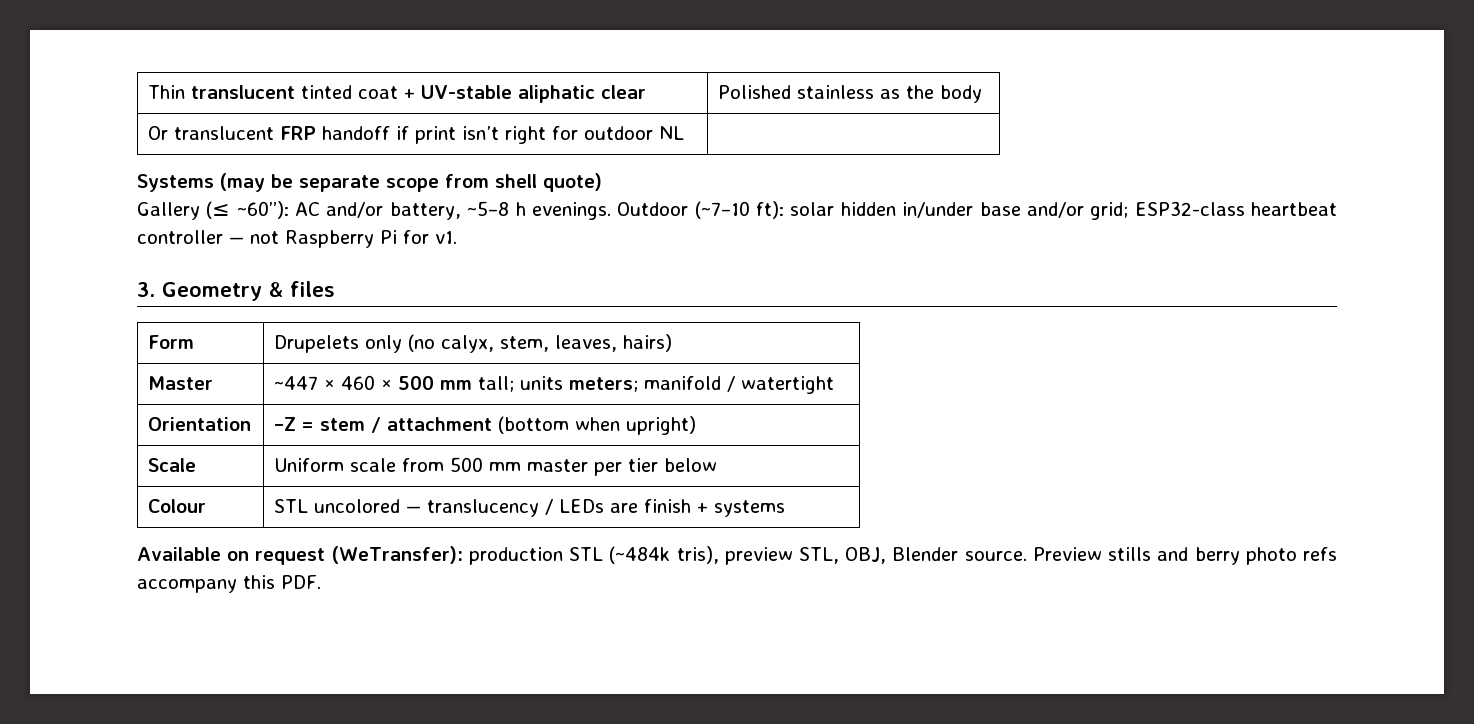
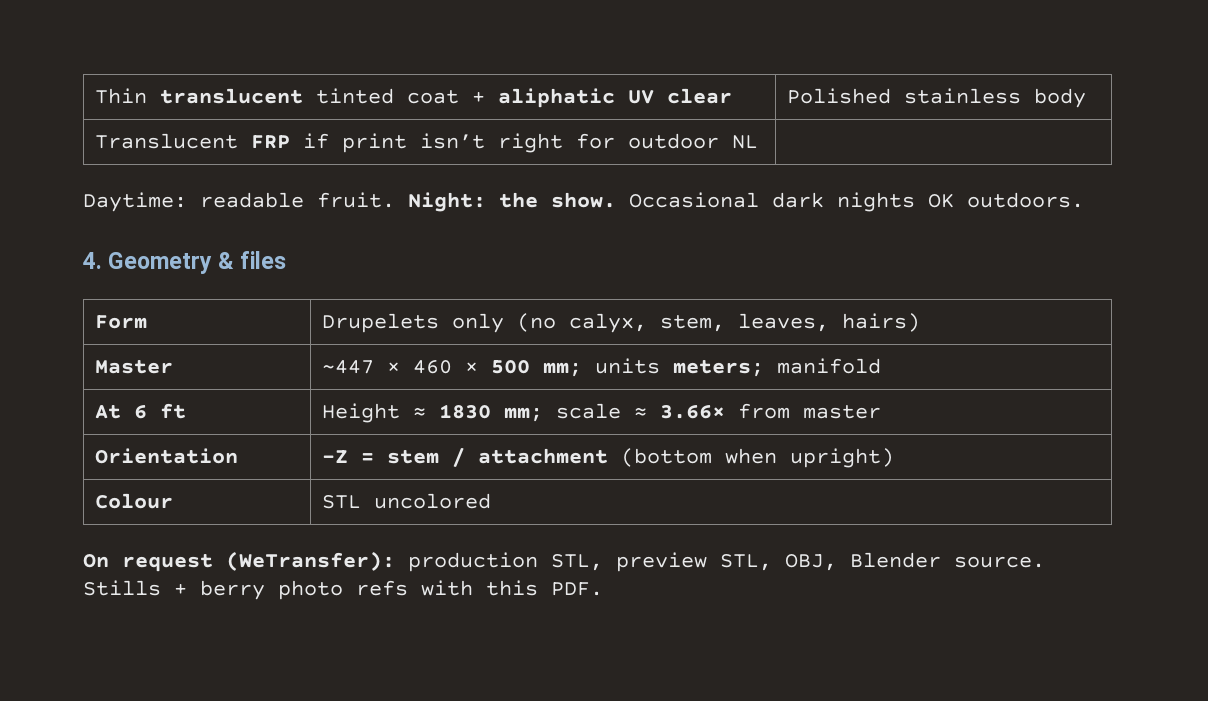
- Thin translucent tinted coat + UV-stable aliphatic clear | Polished stainless as the body
+ Thin translucent tinted coat + aliphatic UV clear | Polished stainless body
- Or translucent FRP handoff if print isn’t right for outdoor NL |
+ Translucent FRP if print isn’t right for outdoor NL |
- Systems (may be separate scope from shell quote)
- Gallery (≤ ~60”): AC and/or battery, ~5–8 h evenings. Outdoor (~7–10 ft): solar hidden in/under base and/or grid; ESP32-class heartbeat controller — not Raspberry Pi for v1.
- 3. Geometry & files
+ Daytime: readable fruit. Night: the show. Occasional dark nights OK outdoors.
+ 4. Geometry & files
- Master | ~447 × 460 × 500 mm tall; units meters; manifold / watertight
+ Master | ~447 × 460 × 500 mm; units meters; manifold
+ At 6 ft | Height ≈ 1830 mm; scale ≈ 3.66× from master
- Scale | Uniform scale from 500 mm master per tier below
- Colour | STL uncolored — translucency / LEDs are finish + systems
- Available on request (WeTransfer): production STL (~484k tris), preview STL, OBJ, Blender source.
+ Colour | STL uncolored
+ On request (WeTransfer): production STL, preview STL, OBJ, Blender source.
- Preview stills and berry photo refs accompany this PDF.
+ Stills + berry photo refs with this PDF.

